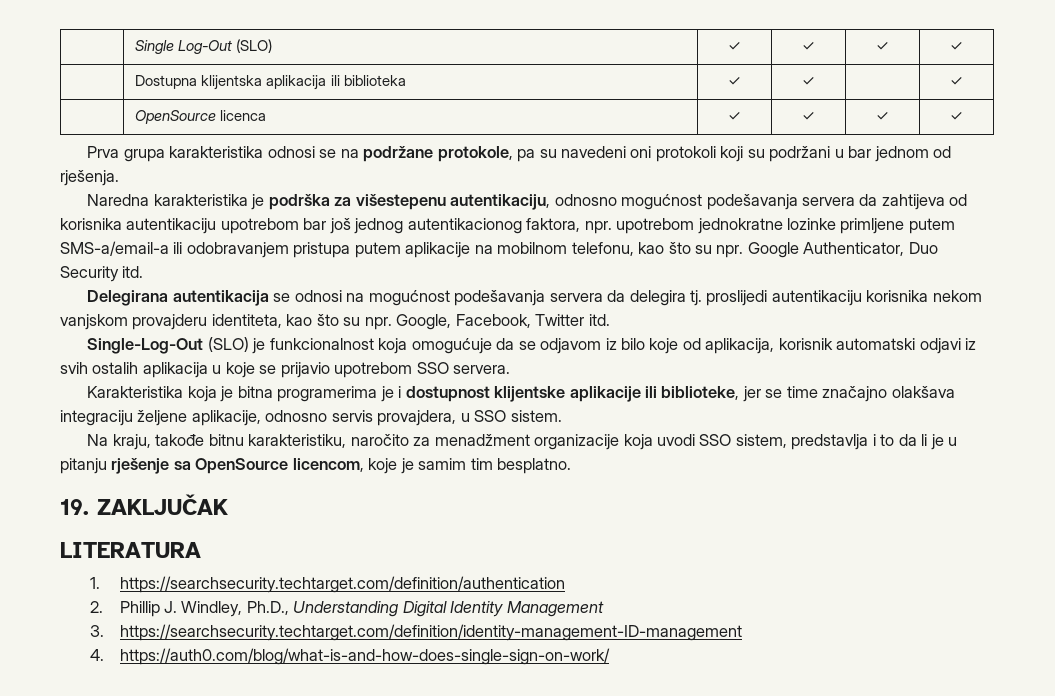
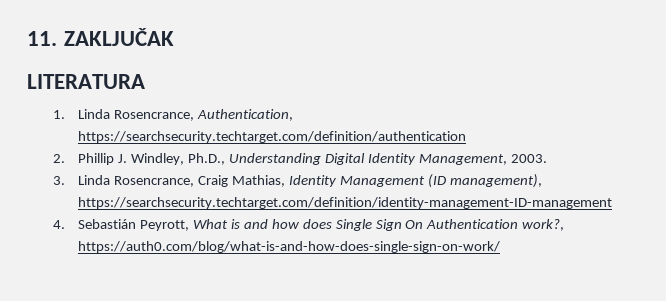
- | Single Log-Out (SLO) | ✓ | ✓ | ✓ | ✓
- | Dostupna klijentska aplikacija ili biblioteka | ✓ | ✓ | | ✓
- | OpenSource licenca | ✓ | ✓ | ✓ | ✓
- Prva grupa karakteristika odnosi se na podržane protokole, pa su navedeni oni protokoli koji su podržani u bar jednom od rješenja.
- Naredna karakteristika je podrška za višestepenu autentikaciju, odnosno mogućnost podešavanja servera da zahtijeva od korisnika autentikaciju upotrebom bar još jednog autentikacionog faktora, npr. upotrebom jednokratne lozinke primljene putem SMS-a/email-a ili odobravanjem pristupa putem aplikacije na mobilnom telefonu, kao što su npr. Google Authenticator, Duo Security itd.
- Delegirana autentikacija se odnosi na mogućnost podešavanja servera da delegira tj. proslijedi autentikaciju korisnika nekom vanjskom provajderu identiteta, kao što su npr. Google, Facebook, Twitter itd.
- Single-Log-Out (SLO) je funkcionalnost koja omogućuje da se odjavom iz bilo koje od aplikacija, korisnik automatski odjavi iz svih ostalih aplikacija u koje se prijavio upotrebom SSO servera.
- Karakteristika koja je bitna programerima je i dostupnost klijentske aplikacije ili biblioteke, jer se time značajno olakšava integraciju željene aplikacije, odnosno servis provajdera, u SSO sistem.
- Na kraju, takođe bitnu karakteristiku, naročito za menadžment organizacije koja uvodi SSO sistem, predstavlja i to da li je u pitanju rješenje sa OpenSource licencom, koje je samim tim besplatno.
- 19. ZAKLJUČAK
+ 11. ZAKLJUČAK
- 1. https://searchsecurity.techtarget.com/definition/authentication
+ 1. Linda Rosencrance, Authentication, https://searchsecurity.techtarget.com/definition/authentication
- 2. Phillip J. Windley, Ph.D., Understanding Digital Identity Management
+ 2. Phillip J. Windley, Ph.D., Understanding Digital Identity Management, 2003.
- 3. https://searchsecurity.techtarget.com/definition/identity-management-ID-management
- 4. https://auth0.com/blog/what-is-and-how-does-single-sign-on-work/
+ 3. Linda Rosencrance, Craig Mathias, Identity Management (ID management), https://searchsecurity.techtarget.com/definition/identity-management-ID-management
+ 4. Sebastián Peyrott, What is and how does Single Sign On Authentication work?, https://auth0.com/blog/what-is-and-how-does-single-sign-on-work/

